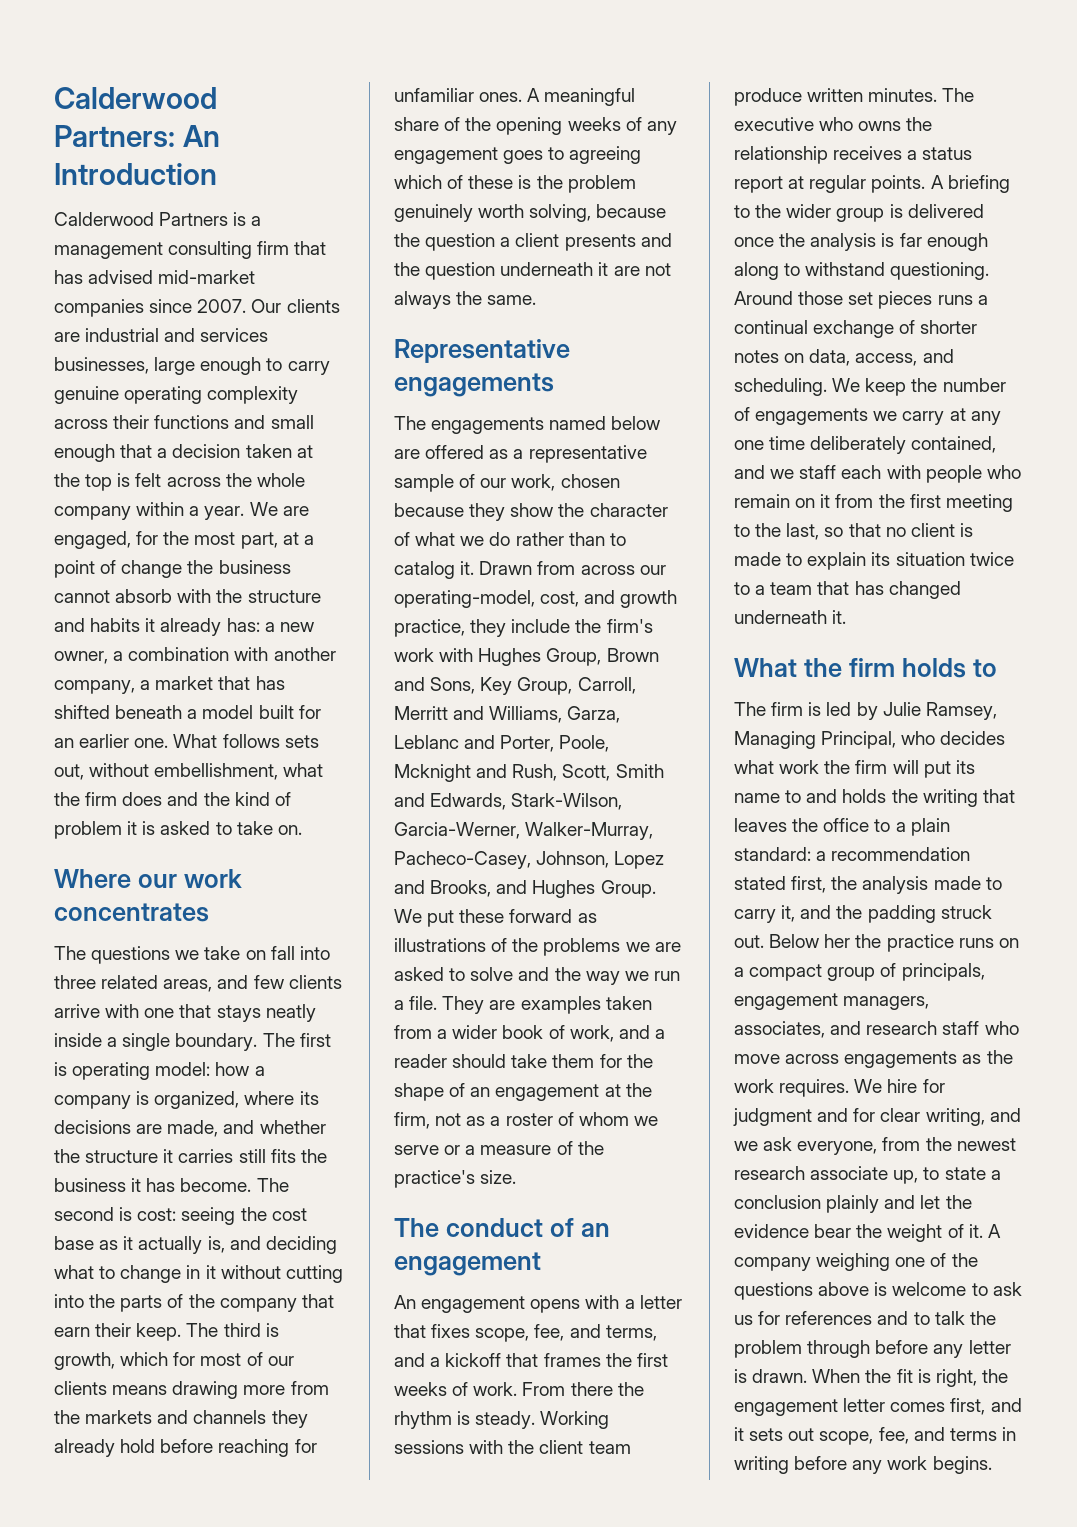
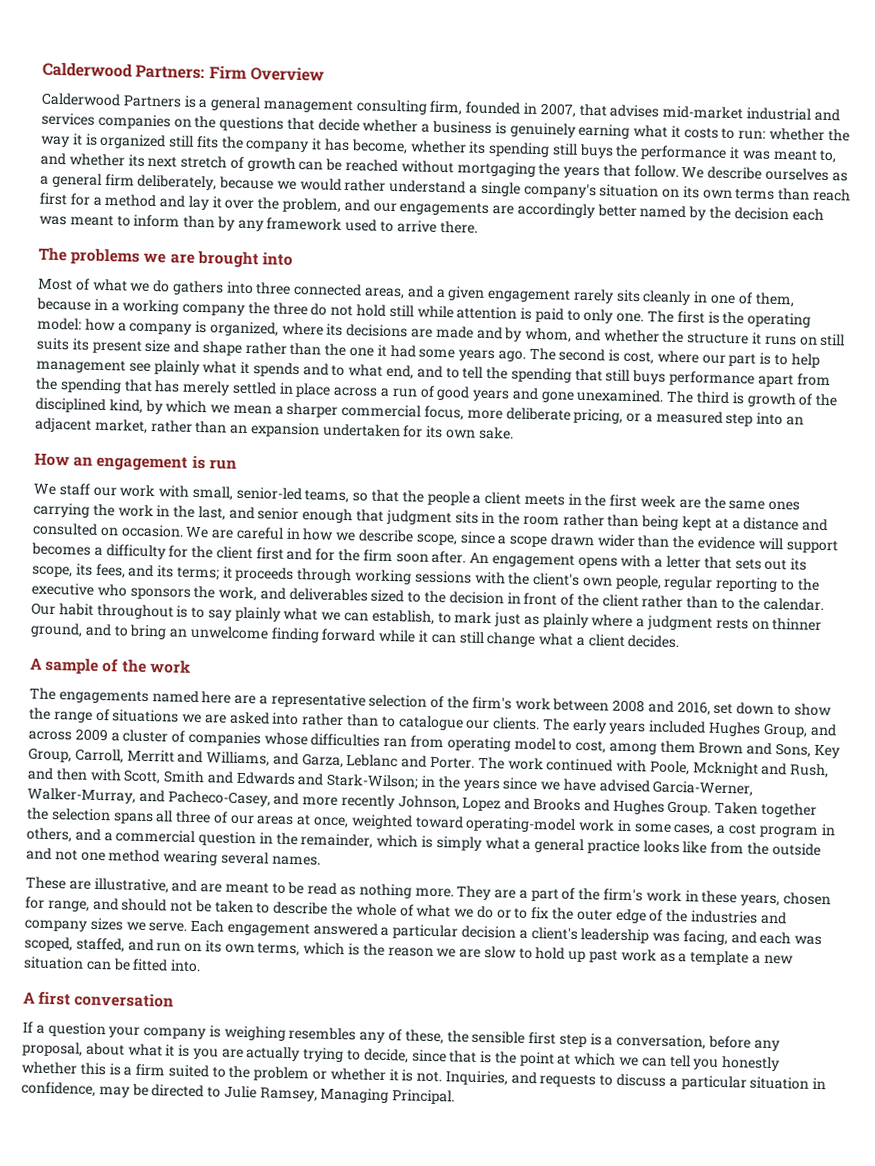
- Calderwood Partners: An Introduction
+ Calderwood Partners: Firm Overview
- Calderwood Partners is a management consulting firm that has advised mid-market companies since 2007. Our clients are industrial and services businesses, large enough to carry genuine operating complexity across their functions and small enough that a decision taken at the top is felt across the whole company within a year. We are engaged, for the most part, at a point of change the business cannot absorb with the structure and habits it already has: a new owner, a combination with another company, a market that has shifted beneath a model built for an earlier one. What follows sets out, without embellishment, what the firm does and the kind of problem it is asked to take on.
- Where our work concentrates
- The questions we take on fall into three related areas, and few clients arrive with one that stays neatly inside a single boundary.
+ Calderwood Partners is a general management consulting firm, founded in 2007, that advises mid-market industrial and services companies on the questions that decide whether a business is genuinely earning what it costs to run: whether the way it is organized still fits the company it has become, whether its spending still buys the performance it was meant to, and whether its next stretch of growth can be reached without mortgaging the years that follow. We describe ourselves as a general firm deliberately, because we would rather understand a single company's situation on its own terms than reach first for a method and lay it over the problem, and our engagements are accordingly better named by the decision each was meant to inform than by any framework used to arrive there.
+ The problems we are brought into
+ Most of what we do gathers into three connected areas, and a given engagement rarely sits cleanly in one of them, because in a working company the three do not hold still while attention is paid to only one.
- The first is operating model: how a company is organized, where its decisions are made, and whether the structure it carries still fits the business it has become. The second is cost: seeing the cost base as it actually is, and deciding what to change in it without cutting into the parts of the company that earn their keep. The third is growth, which for most of our clients means drawing more from the markets and channels they already hold before reaching for unfamiliar ones. A meaningful share of the opening weeks of any engagement goes to agreeing which of these is the problem genuinely worth solving, because the question a client presents and the question underneath it are not always the same.
- Representative engagements
- The engagements named below are offered as a representative sample of our work, chosen because they show the character of what we do rather than to catalog it. Drawn from across our operating-model, cost, and growth practice, they include the firm's work with Hughes Group, Brown and Sons, Key Group, Carroll, Merritt and Williams, Garza, Leblanc and Porter, Poole, Mcknight and Rush, Scott, Smith and Edwards, Stark-Wilson, Garcia-Werner, Walker-Murray, Pacheco-Casey, Johnson, Lopez and Brooks, and Hughes Group.
+ The first is the operating model: how a company is organized, where its decisions are made and by whom, and whether the structure it runs on still suits its present size and shape rather than the one it had some years ago. The second is cost, where our part is to help management see plainly what it spends and to what end, and to tell the spending that still buys performance apart from the spending that has merely settled in place across a run of good years and gone unexamined. The third is growth of the disciplined kind, by which we mean a sharper commercial focus, more deliberate pricing, or a measured step into an adjacent market, rather than an expansion undertaken for its own sake.
+ How an engagement is run
+ We staff our work with small, senior-led teams, so that the people a client meets in the first week are the same ones carrying the work in the last, and senior enough that judgment sits in the room rather than being kept at a distance and consulted on occasion. We are careful in how we describe scope, since a scope drawn wider than the evidence will support becomes a difficulty for the client first and for the firm soon after. An engagement opens with a letter that sets out its scope, its fees, and its terms; it proceeds through working sessions with the client's own people, regular reporting to the executive who sponsors the work, and deliverables sized to the decision in front of the client rather than to the calendar. Our habit throughout is to say plainly what we can establish, to mark just as plainly where a judgment rests on thinner ground, and to bring an unwelcome finding forward while it can still change what a client decides.
+ A sample of the work
+ The engagements named here are a representative selection of the firm's work between 2008 and 2016, set down to show the range of situations we are asked into rather than to catalogue our clients. The early years included Hughes Group, and across 2009 a cluster of companies whose difficulties ran from operating model to cost, among them Brown and Sons, Key Group, Carroll, Merritt and Williams, and Garza, Leblanc and Porter. The work continued with Poole, Mcknight and Rush, and then with Scott, Smith and Edwards and Stark-Wilson; in the years since we have advised Garcia-Werner, Walker-Murray, and Pacheco-Casey, and more recently Johnson, Lopez and Brooks and Hughes Group.
- We put these forward as illustrations of the problems we are asked to solve and the way we run a file. They are examples taken from a wider book of work, and a reader should take them for the shape of an engagement at the firm, not as a roster of whom we serve or a measure of the practice's size.
- The conduct of an engagement
- An engagement opens with a letter that fixes scope, fee, and terms, and a kickoff that frames the first weeks of work. From there the rhythm is steady. Working sessions with the client team produce written minutes. The executive who owns the relationship receives a status report at regular points. A briefing to the wider group is delivered once the analysis is far enough along to withstand questioning. Around those set pieces runs a continual exchange of shorter notes on data, access, and scheduling. We keep the number of engagements we carry at any one time deliberately contained, and we staff each with people who remain on it from the first meeting to the last, so that no client is made to explain its situation twice to a team that has changed underneath it.
- What the firm holds to
- The firm is led by Julie Ramsey, Managing Principal, who decides what work the firm will put its name to and holds the writing that leaves the office to a plain standard: a recommendation stated first, the analysis made to carry it, and the padding struck out. Below her the practice runs on a compact group of principals, engagement managers, associates, and research staff who move across engagements as the work requires. We hire for judgment and for clear writing, and we ask everyone, from the newest research associate up, to state a conclusion plainly and let the evidence bear the weight of it. A company weighing one of the questions above is welcome to ask us for references and to talk the problem through before any letter is drawn. When the fit is right, the engagement letter comes first, and it sets out scope, fee, and terms in writing before any work begins.
+ Taken together the selection spans all three of our areas at once, weighted toward operating-model work in some cases, a cost program in others, and a commercial question in the remainder, which is simply what a general practice looks like from the outside and not one method wearing several names.
+ These are illustrative, and are meant to be read as nothing more. They are a part of the firm's work in these years, chosen for range, and should not be taken to describe the whole of what we do or to fix the outer edge of the industries and company sizes we serve. Each engagement answered a particular decision a client's leadership was facing, and each was scoped, staffed, and run on its own terms, which is the reason we are slow to hold up past work as a template a new situation can be fitted into.
+ A first conversation
+ If a question your company is weighing resembles any of these, the sensible first step is a conversation, before any proposal, about what it is you are actually trying to decide, since that is the point at which we can tell you honestly whether this is a firm suited to the problem or whether it is not. Inquiries, and requests to discuss a particular situation in confidence, may be directed to Julie Ramsey, Managing Principal.

